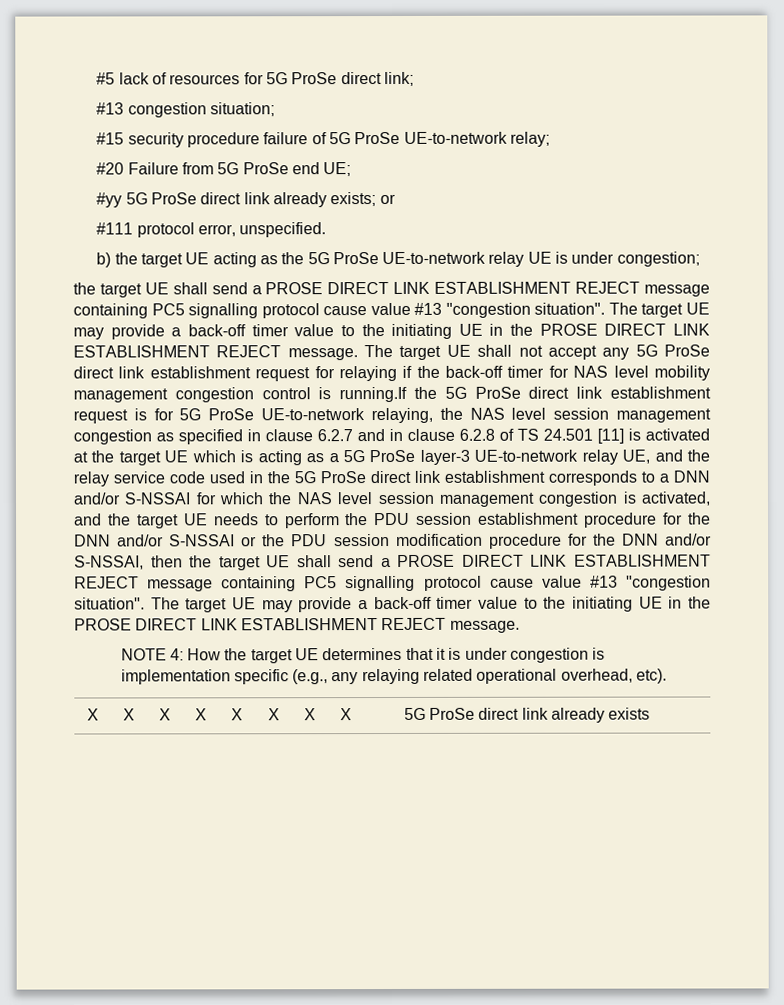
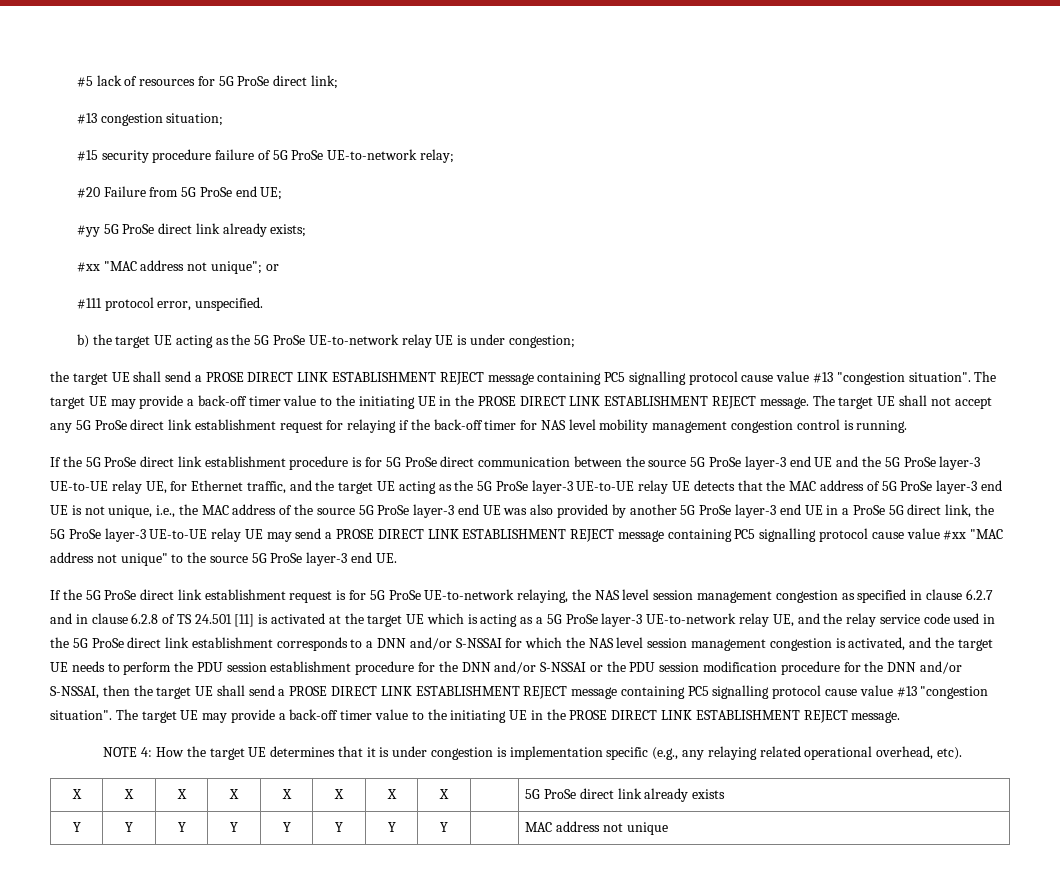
- #yy 5G ProSe direct link already exists; or
+ #yy 5G ProSe direct link already exists;
+ #xx "MAC address not unique"; or
- The target UE shall not accept any 5G ProSe direct link establishment request for relaying if the back-off timer for NAS level mobility management congestion control is running.If the 5G ProSe direct link establishment request is for 5G ProSe UE-to-network relaying, the NAS level session management congestion as specified in clause 6.2.7 and in clause 6.2.8 of TS 24.501 [11] is activated at the target UE which is acting as a 5G ProSe layer-3 UE-to-network relay UE, and the relay service code used in the 5G ProSe direct link establishment corresponds to a DNN and/or S-NSSAI for which the NAS level session management congestion is activated, and the target UE needs to perform the PDU session establishment procedure for the DNN and/or S-NSSAI or the PDU session modification procedure for the DNN and/or S-NSSAI, then the target UE shall send a PROSE DIRECT LINK ESTABLISHMENT REJECT message containing PC5 signalling protocol cause value #13 "congestion situation".
+ The target UE shall not accept any 5G ProSe direct link establishment request for relaying if the back-off timer for NAS level mobility management congestion control is running.
+ If the 5G ProSe direct link establishment procedure is for 5G ProSe direct communication between the source 5G ProSe layer-3 end UE and the 5G ProSe layer-3 UE-to-UE relay UE, for Ethernet traffic, and the target UE acting as the 5G ProSe layer-3 UE-to-UE relay UE detects that the MAC address of 5G ProSe layer-3 end UE is not unique, i.e., the MAC address of the source 5G ProSe layer-3 end UE was also provided by another 5G ProSe layer-3 end UE in a ProSe 5G direct link, the 5G ProSe layer-3 UE-to-UE relay UE may send a PROSE DIRECT LINK ESTABLISHMENT REJECT message containing PC5 signalling protocol cause value #xx "MAC address not unique" to the source 5G ProSe layer-3 end UE.
+ If the 5G ProSe direct link establishment request is for 5G ProSe UE-to-network relaying, the NAS level session management congestion as specified in clause 6.2.7 and in clause 6.2.8 of TS 24.501 [11] is activated at the target UE which is acting as a 5G ProSe layer-3 UE-to-network relay UE, and the relay service code used in the 5G ProSe direct link establishment corresponds to a DNN and/or S-NSSAI for which the NAS level session management congestion is activated, and the target UE needs to perform the PDU session establishment procedure for the DNN and/or S-NSSAI or the PDU session modification procedure for the DNN and/or S-NSSAI, then the target UE shall send a PROSE DIRECT LINK ESTABLISHMENT REJECT message containing PC5 signalling protocol cause value #13 "congestion situation".
+ Y | Y | Y | Y | Y | Y | Y | Y | | MAC address not unique

